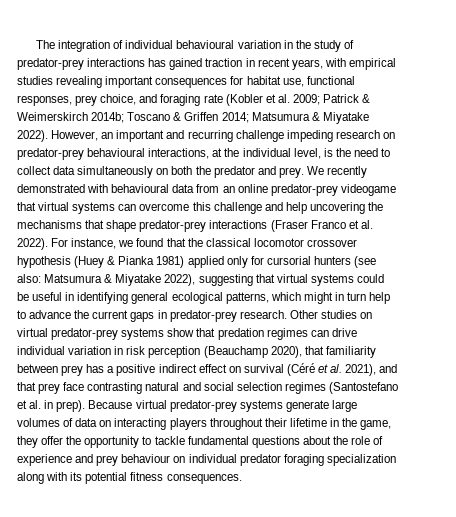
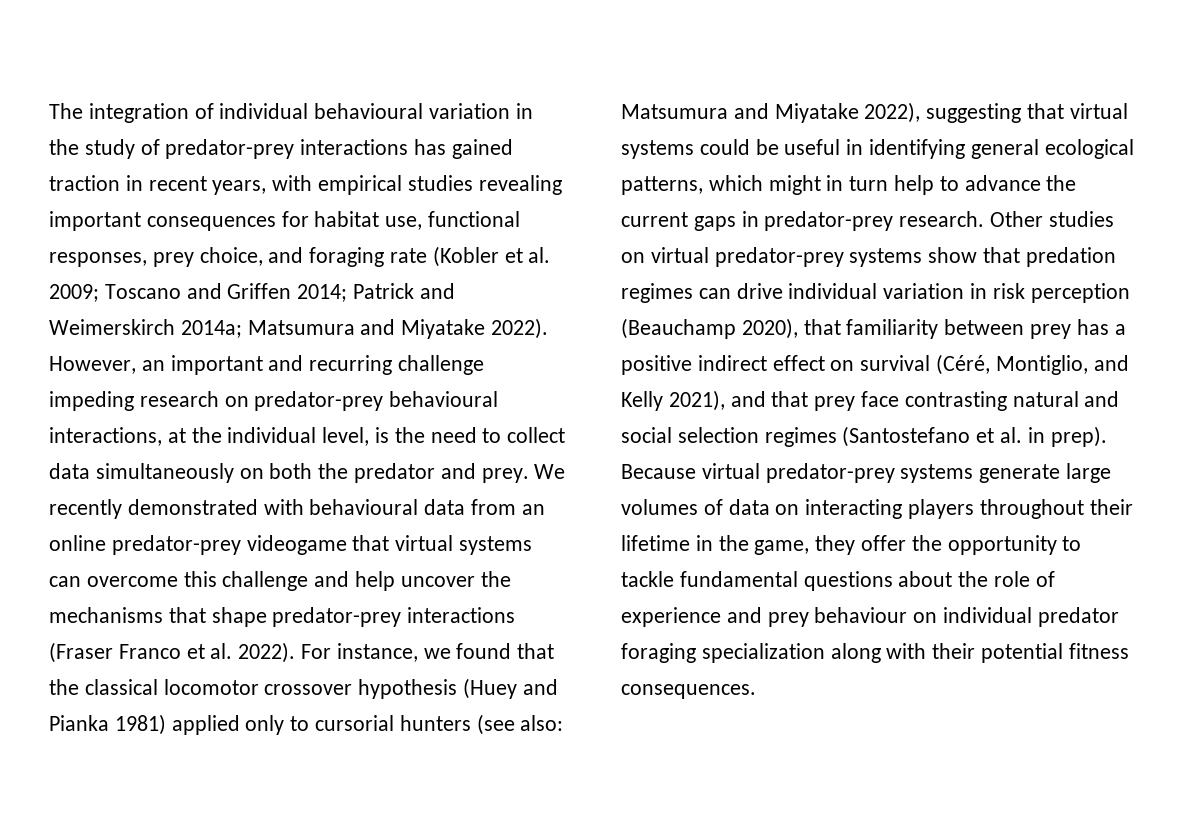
- The integration of individual behavioural variation in the study of predator-prey interactions has gained traction in recent years, with empirical studies revealing important consequences for habitat use, functional responses, prey choice, and foraging rate (Kobler et al. 2009; Patrick & Weimerskirch 2014b; Toscano & Griffen 2014; Matsumura & Miyatake 2022).
+ The integration of individual behavioural variation in the study of predator-prey interactions has gained traction in recent years, with empirical studies revealing important consequences for habitat use, functional responses, prey choice, and foraging rate (Kobler et al. 2009; Toscano and Griffen 2014; Patrick and Weimerskirch 2014a; Matsumura and Miyatake 2022).
- We recently demonstrated with behavioural data from an online predator-prey videogame that virtual systems can overcome this challenge and help uncovering the mechanisms that shape predator-prey interactions (Fraser Franco et al. 2022).
+ We recently demonstrated with behavioural data from an online predator-prey videogame that virtual systems can overcome this challenge and help uncover the mechanisms that shape predator-prey interactions (Fraser Franco et al. 2022).
- For instance, we found that the classical locomotor crossover hypothesis (Huey & Pianka 1981) applied only for cursorial hunters (see also: Matsumura & Miyatake 2022), suggesting that virtual systems could be useful in identifying general ecological patterns, which might in turn help to advance the current gaps in predator-prey research.
+ For instance, we found that the classical locomotor crossover hypothesis (Huey and Pianka 1981) applied only to cursorial hunters (see also: Matsumura and Miyatake 2022), suggesting that virtual systems could be useful in identifying general ecological patterns, which might in turn help to advance the current gaps in predator-prey research.
- Other studies on virtual predator-prey systems show that predation regimes can drive individual variation in risk perception (Beauchamp 2020), that familiarity between prey has a positive indirect effect on survival (Céré et al. 2021), and that prey face contrasting natural and social selection regimes (Santostefano et al. in prep).
+ Other studies on virtual predator-prey systems show that predation regimes can drive individual variation in risk perception (Beauchamp 2020), that familiarity between prey has a positive indirect effect on survival (Céré, Montiglio, and Kelly 2021), and that prey face contrasting natural and social selection regimes (Santostefano et al. in prep).
- Because virtual predator-prey systems generate large volumes of data on interacting players throughout their lifetime in the game, they offer the opportunity to tackle fundamental questions about the role of experience and prey behaviour on individual predator foraging specialization along with its potential fitness consequences.
+ Because virtual predator-prey systems generate large volumes of data on interacting players throughout their lifetime in the game, they offer the opportunity to tackle fundamental questions about the role of experience and prey behaviour on individual predator foraging specialization along with their potential fitness consequences.

